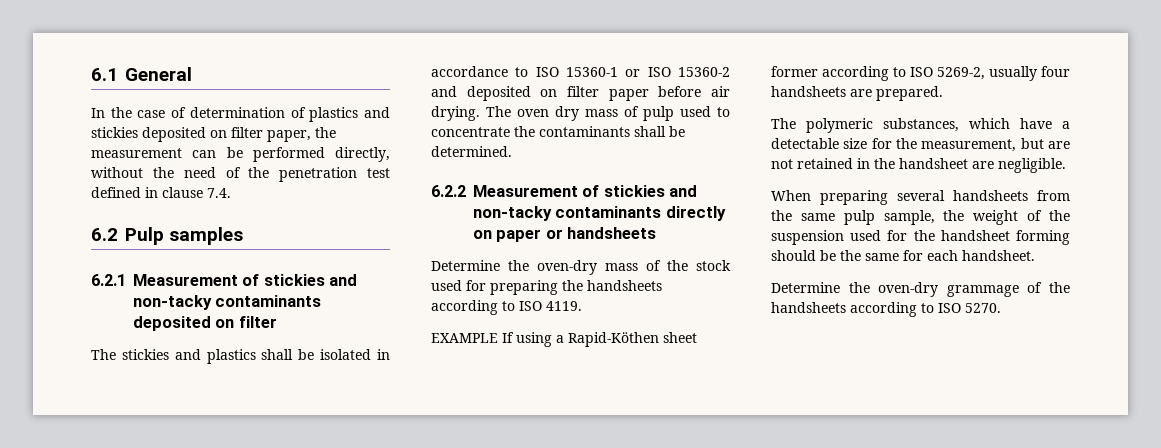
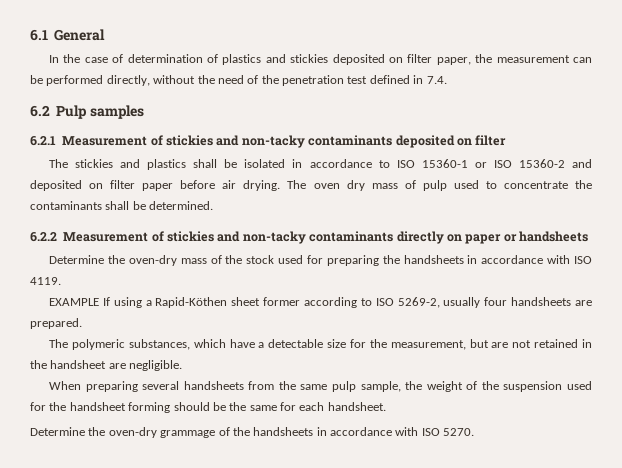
- In the case of determination of plastics and stickies deposited on filter paper, the measurement can be performed directly, without the need of the penetration test defined in clause 7.4.
+ In the case of determination of plastics and stickies deposited on filter paper, the measurement can be performed directly, without the need of the penetration test defined in 7.4.
- Determine the oven-dry mass of the stock used for preparing the handsheets according to ISO 4119.
+ Determine the oven-dry mass of the stock used for preparing the handsheets in accordance with ISO 4119.
- Determine the oven-dry grammage of the handsheets according to ISO 5270.
+ Determine the oven-dry grammage of the handsheets in accordance with ISO 5270.

